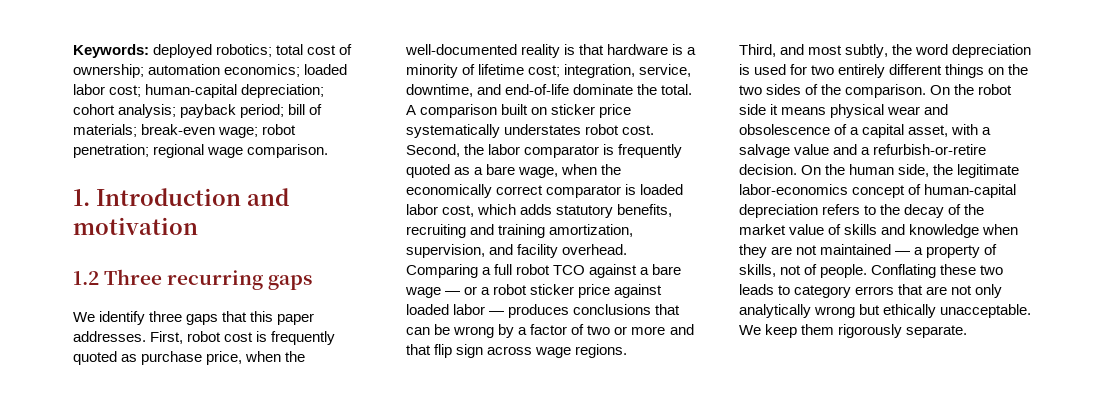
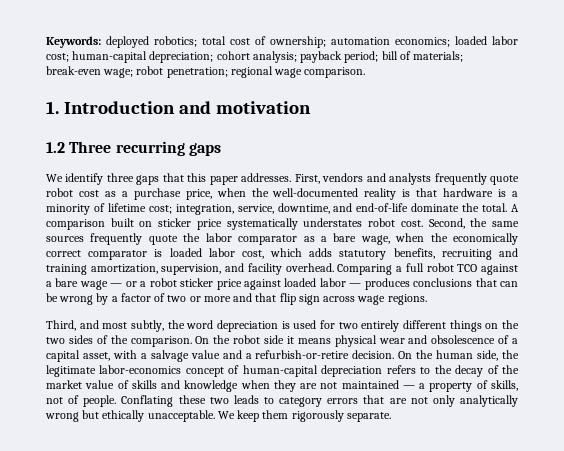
- First, robot cost is frequently quoted as purchase price, when the well-documented reality is that hardware is a minority of lifetime cost; integration, service, downtime, and end-of-life dominate the total.
+ First, vendors and analysts frequently quote robot cost as a purchase price, when the well-documented reality is that hardware is a minority of lifetime cost; integration, service, downtime, and end-of-life dominate the total.
- Second, the labor comparator is frequently quoted as a bare wage, when the economically correct comparator is loaded labor cost, which adds statutory benefits, recruiting and training amortization, supervision, and facility overhead.
+ Second, the same sources frequently quote the labor comparator as a bare wage, when the economically correct comparator is loaded labor cost, which adds statutory benefits, recruiting and training amortization, supervision, and facility overhead.

